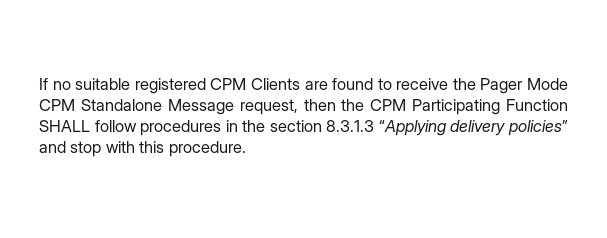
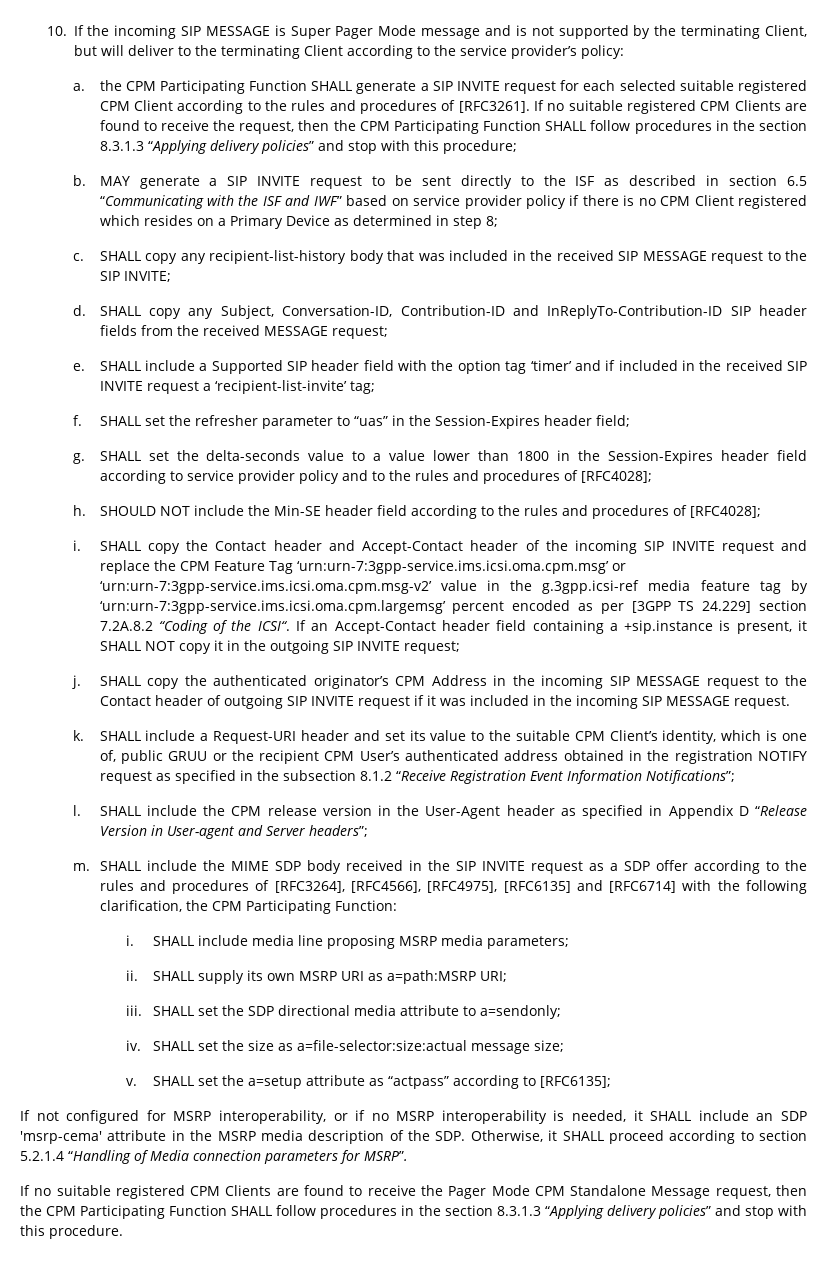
+ 10. If the incoming SIP MESSAGE is Super Pager Mode message and is not supported by the terminating Client, but will deliver to the terminating Client according to the service provider’s policy:
+ a. the CPM Participating Function SHALL generate a SIP INVITE request for each selected suitable registered CPM Client according to the rules and procedures of [RFC3261]. If no suitable registered CPM Clients are found to receive the request, then the CPM Participating Function SHALL follow procedures in the section 8.3.1.3 “Applying delivery policies” and stop with this procedure;
+ b. MAY generate a SIP INVITE request to be sent directly to the ISF as described in section 6.5 “Communicating with the ISF and IWF” based on service provider policy if there is no CPM Client registered which resides on a Primary Device as determined in step 8;
+ c. SHALL copy any recipient-list-history body that was included in the received SIP MESSAGE request to the SIP INVITE;
+ d. SHALL copy any Subject, Conversation-ID, Contribution-ID and InReplyTo-Contribution-ID SIP header fields from the received MESSAGE request;
+ e. SHALL include a Supported SIP header field with the option tag ‘timer’ and if included in the received SIP INVITE request a ‘recipient-list-invite’ tag;
+ f. SHALL set the refresher parameter to “uas” in the Session-Expires header field;
+ g. SHALL set the delta-seconds value to a value lower than 1800 in the Session-Expires header field according to service provider policy and to the rules and procedures of [RFC4028];
+ h. SHOULD NOT include the Min-SE header field according to the rules and procedures of [RFC4028];
+ i. SHALL copy the Contact header and Accept-Contact header of the incoming SIP INVITE request and replace the CPM Feature Tag ‘urn:urn-7:3gpp-service.ims.icsi.oma.cpm.msg’ or ‘urn:urn-7:3gpp-service.ims.icsi.oma.cpm.msg-v2’ value in the g.3gpp.icsi-ref media feature tag by ‘urn:urn-7:3gpp-service.ims.icsi.oma.cpm.largemsg’ percent encoded as per [3GPP TS 24.229] section 7.2A.8.2 “Coding of the ICSI“. If an Accept-Contact header field containing a +sip.instance is present, it SHALL NOT copy it in the outgoing SIP INVITE request;
+ j. SHALL copy the authenticated originator’s CPM Address in the incoming SIP MESSAGE request to the Contact header of outgoing SIP INVITE request if it was included in the incoming SIP MESSAGE request.
+ k. SHALL include a Request-URI header and set its value to the suitable CPM Client’s identity, which is one of, public GRUU or the recipient CPM User’s authenticated address obtained in the registration NOTIFY request as specified in the subsection 8.1.2 “Receive Registration Event Information Notifications”;
+ l. SHALL include the CPM release version in the User-Agent header as specified in Appendix D “Release Version in User-agent and Server headers”;
+ m. SHALL include the MIME SDP body received in the SIP INVITE request as a SDP offer according to the rules and procedures of [RFC3264], [RFC4566], [RFC4975], [RFC6135] and [RFC6714] with the following clarification, the CPM Participating Function:
+ i. SHALL include media line proposing MSRP media parameters;
+ ii. SHALL supply its own MSRP URI as a=path:MSRP URI;
+ iii. SHALL set the SDP directional media attribute to a=sendonly;
+ iv. SHALL set the size as a=file-selector:size:actual message size;
+ v. SHALL set the a=setup attribute as “actpass” according to [RFC6135];
+ If not configured for MSRP interoperability, or if no MSRP interoperability is needed, it SHALL include an SDP 'msrp-cema' attribute in the MSRP media description of the SDP. Otherwise, it SHALL proceed according to section 5.2.1.4 “Handling of Media connection parameters for MSRP”.

